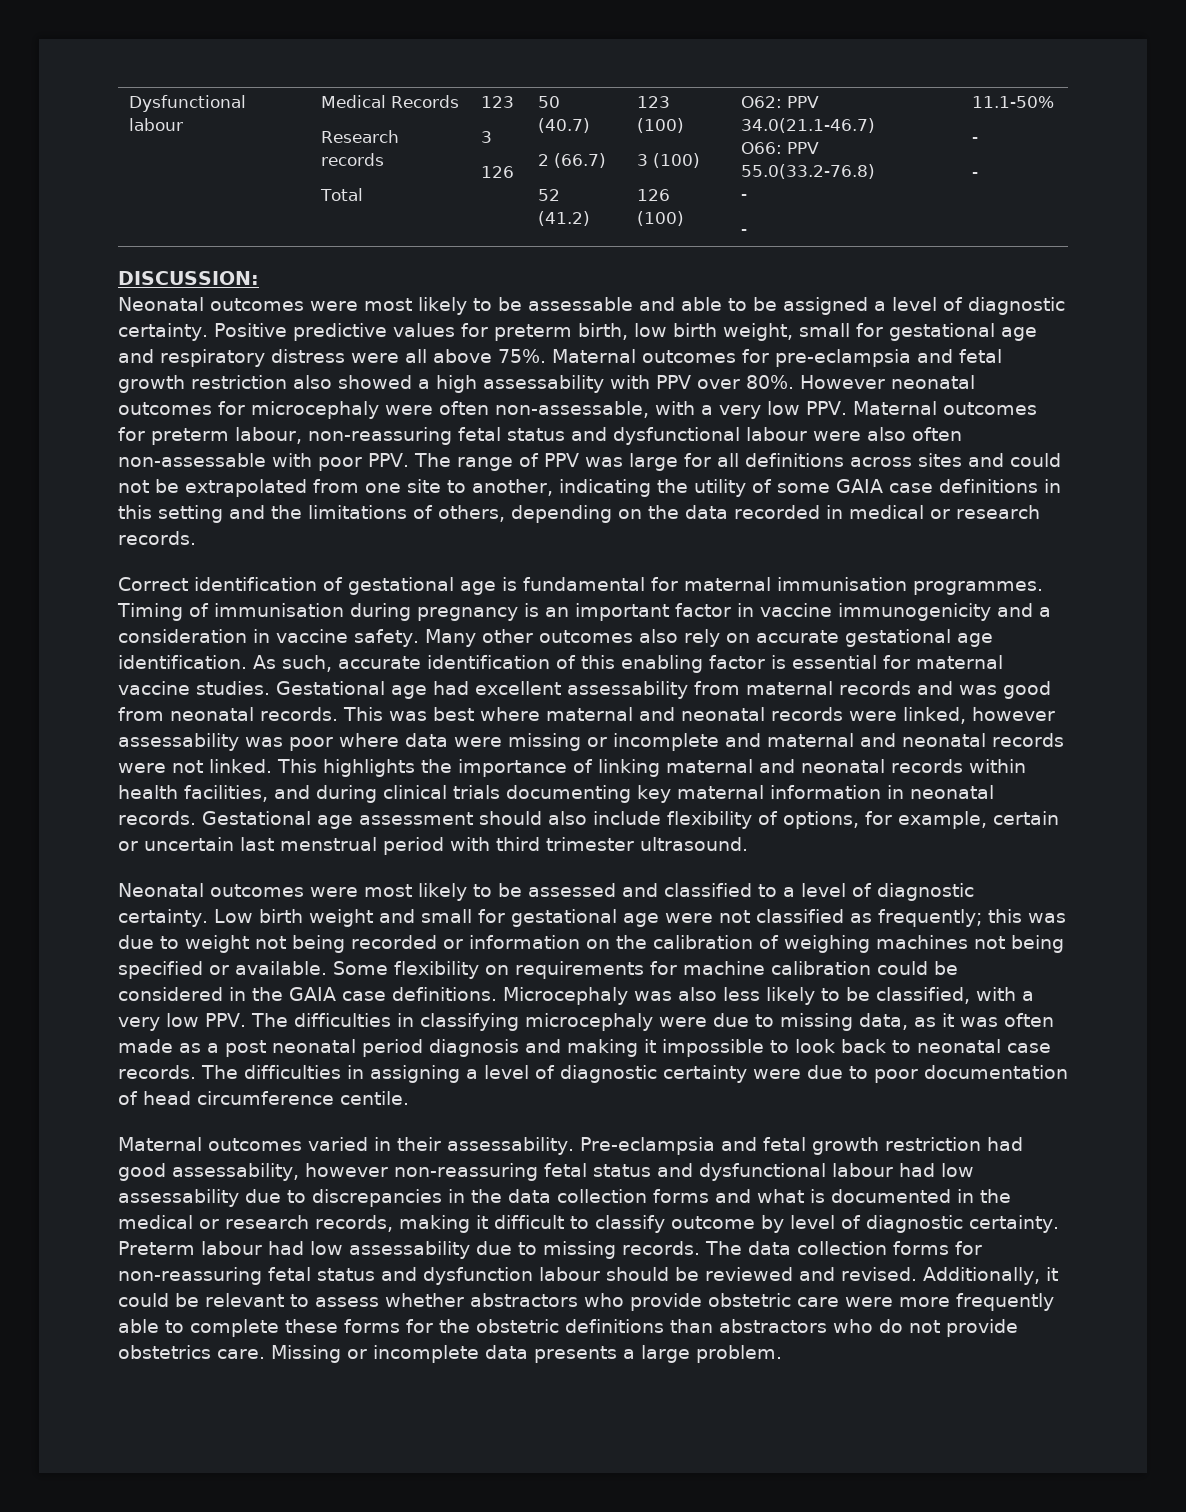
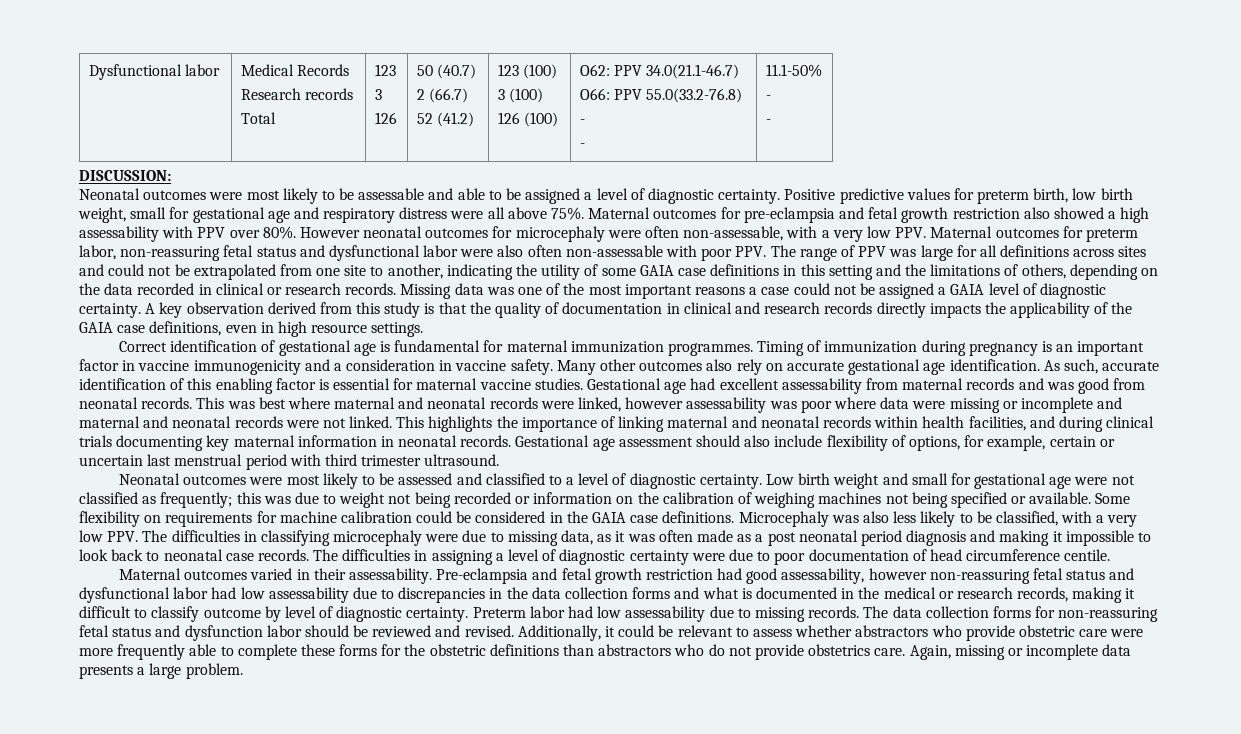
- Dysfunctional labour | Medical Records
+ Dysfunctional labor | Medical Records
- However neonatal outcomes for microcephaly were often non-assessable, with a very low PPV. Maternal outcomes for preterm labour, non-reassuring fetal status and dysfunctional labour were also often non-assessable with poor PPV. The range of PPV was large for all definitions across sites and could not be extrapolated from one site to another, indicating the utility of some GAIA case definitions in this setting and the limitations of others, depending on the data recorded in medical or research records.
+ However neonatal outcomes for microcephaly were often non-assessable, with a very low PPV. Maternal outcomes for preterm labor, non-reassuring fetal status and dysfunctional labor were also often non-assessable with poor PPV. The range of PPV was large for all definitions across sites and could not be extrapolated from one site to another, indicating the utility of some GAIA case definitions in this setting and the limitations of others, depending on the data recorded in clinical or research records. Missing data was one of the most important reasons a case could not be assigned a GAIA level of diagnostic certainty. A key observation derived from this study is that the quality of documentation in clinical and research records directly impacts the applicability of the GAIA case definitions, even in high resource settings.
- Correct identification of gestational age is fundamental for maternal immunisation programmes.
+ Correct identification of gestational age is fundamental for maternal immunization programmes.
- Timing of immunisation during pregnancy is an important factor in vaccine immunogenicity and a consideration in vaccine safety.
+ Timing of immunization during pregnancy is an important factor in vaccine immunogenicity and a consideration in vaccine safety.
- Pre-eclampsia and fetal growth restriction had good assessability, however non-reassuring fetal status and dysfunctional labour had low assessability due to discrepancies in the data collection forms and what is documented in the medical or research records, making it difficult to classify outcome by level of diagnostic certainty.
+ Pre-eclampsia and fetal growth restriction had good assessability, however non-reassuring fetal status and dysfunctional labor had low assessability due to discrepancies in the data collection forms and what is documented in the medical or research records, making it difficult to classify outcome by level of diagnostic certainty.
- Preterm labour had low assessability due to missing records.
+ Preterm labor had low assessability due to missing records.
- The data collection forms for non-reassuring fetal status and dysfunction labour should be reviewed and revised.
+ The data collection forms for non-reassuring fetal status and dysfunction labor should be reviewed and revised.
- Missing or incomplete data presents a large problem.
+ Again, missing or incomplete data presents a large problem.

